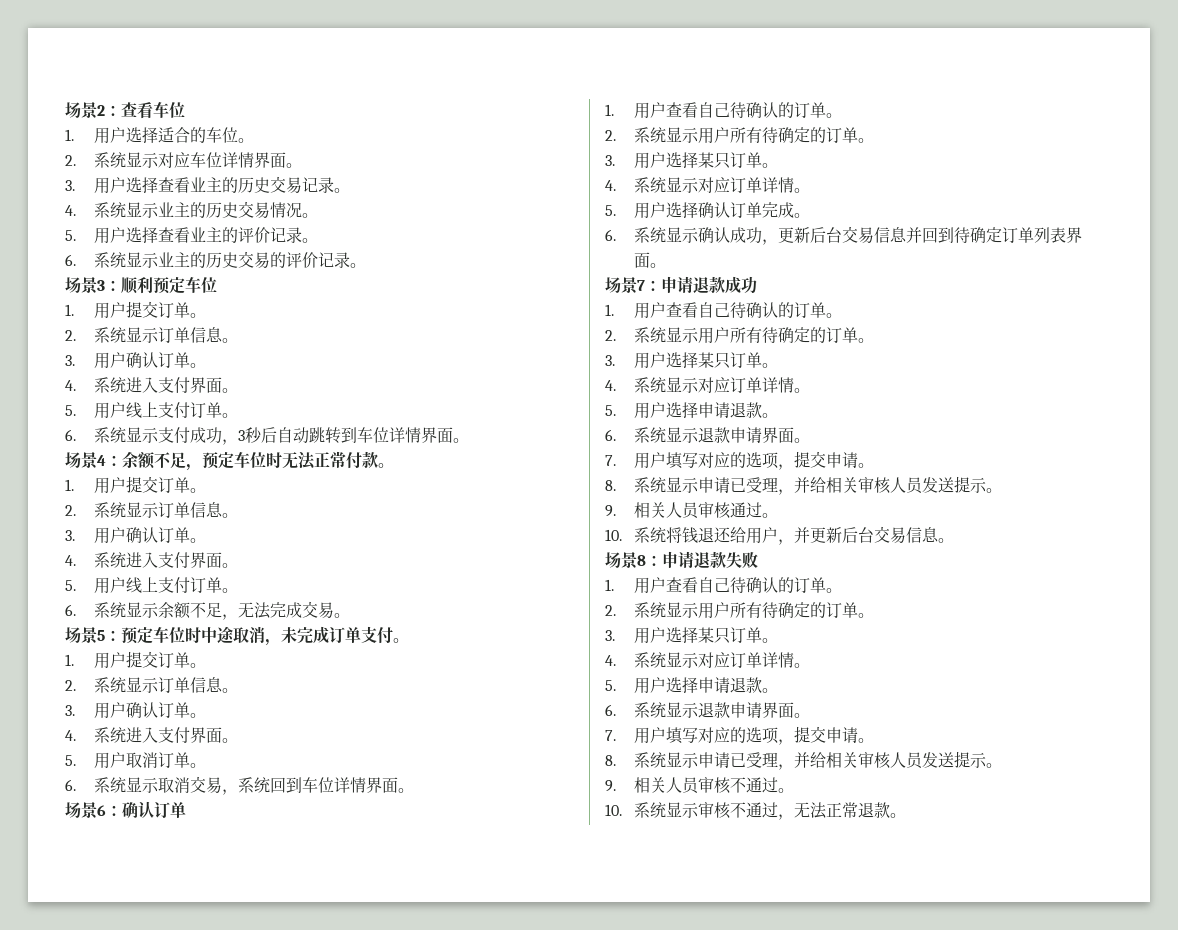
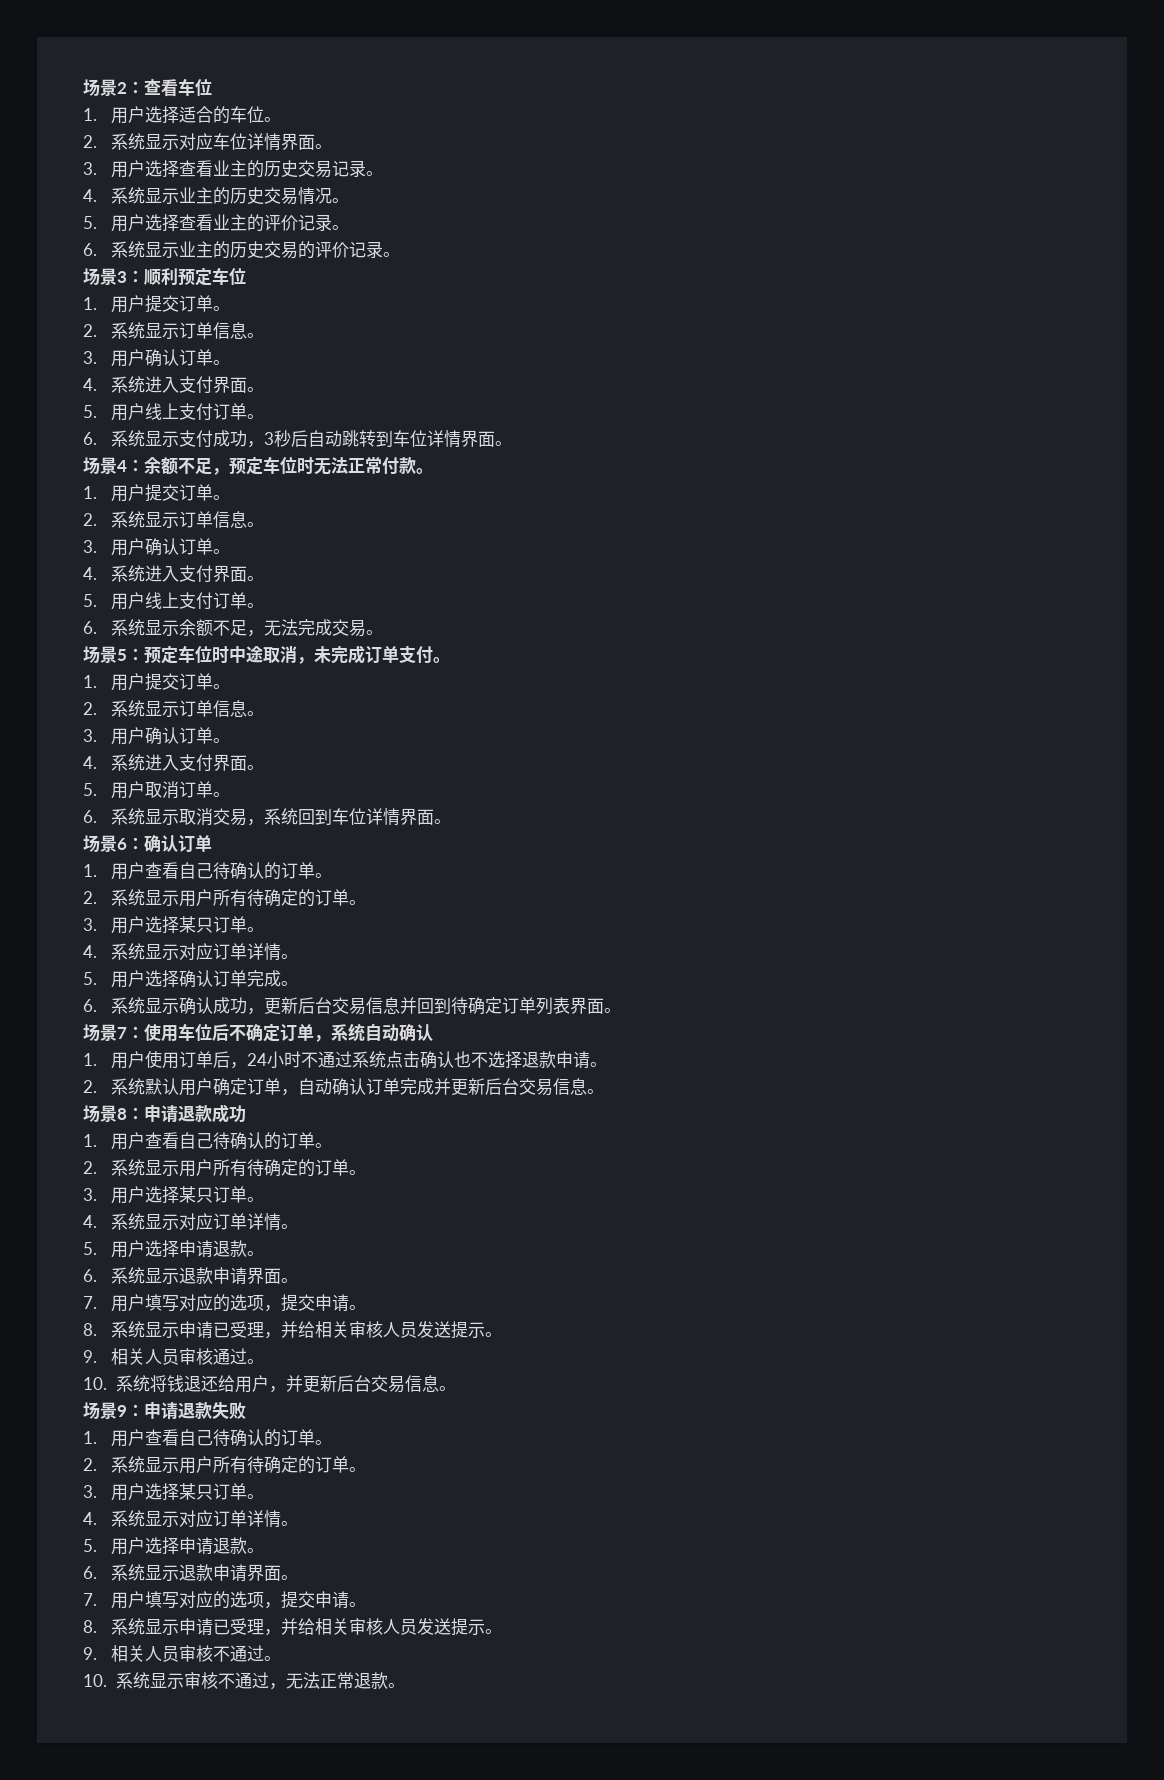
- 场景7：申请退款成功
+ 场景7：使用车位后不确定订单，系统自动确认
+ 1.用户使用订单后，24小时不通过系统点击确认也不选择退款申请。
+ 2.系统默认用户确定订单，自动确认订单完成并更新后台交易信息。
+ 场景8：申请退款成功
- 场景8：申请退款失败
+ 场景9：申请退款失败

